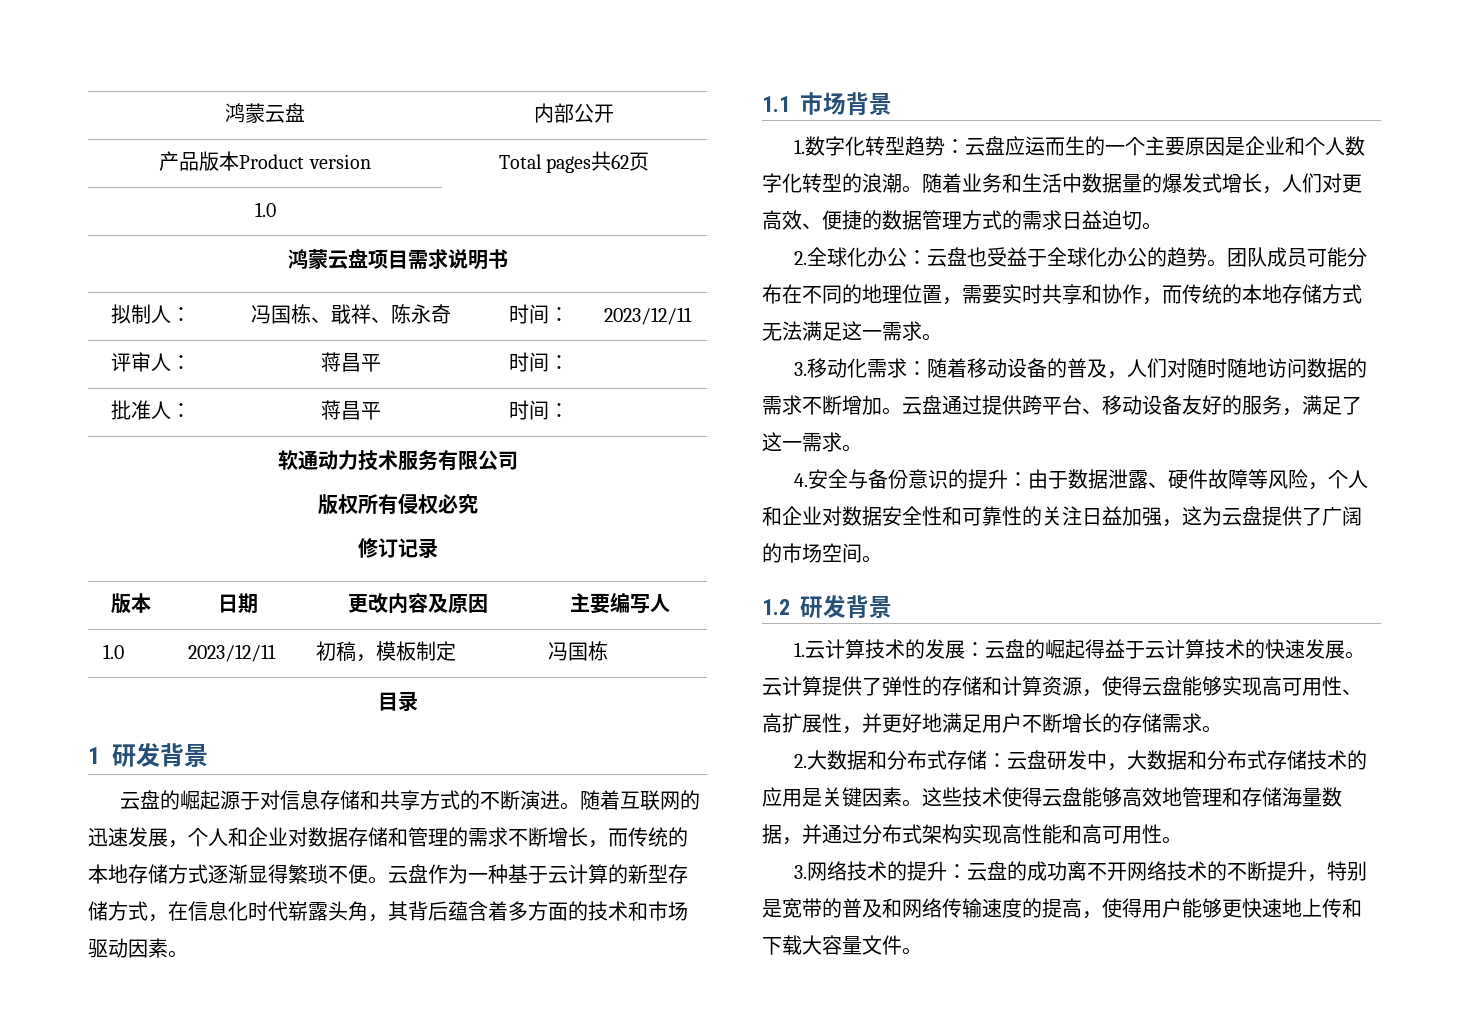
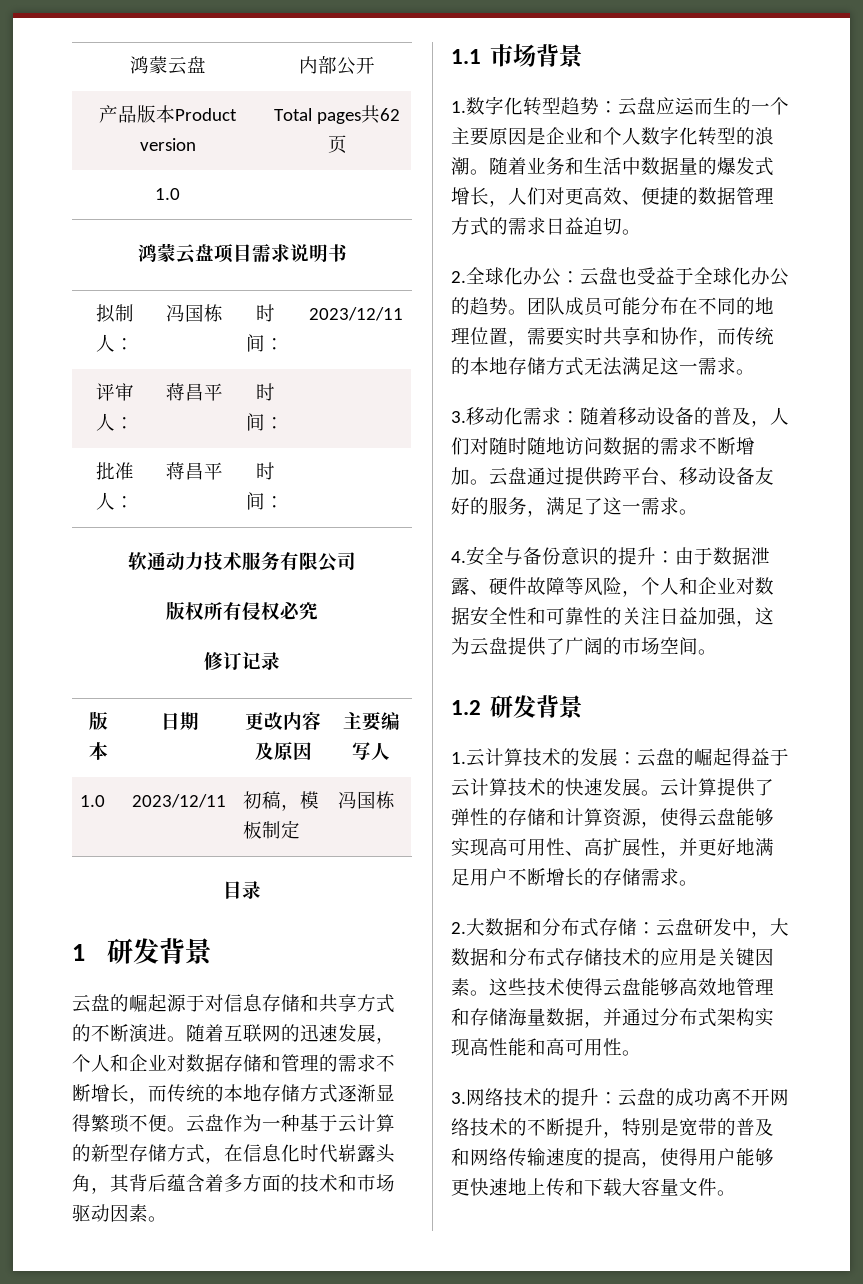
- 拟制人： | 冯国栋、戢祥、陈永奇 | 时间： | 2023/12/11
+ 拟制人： | 冯国栋 | 时间： | 2023/12/11

